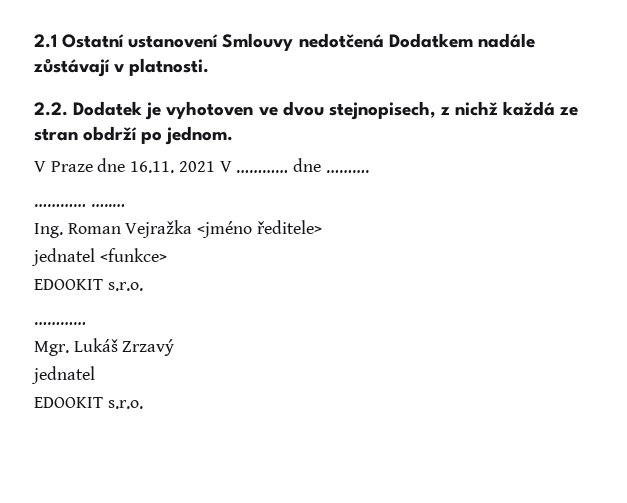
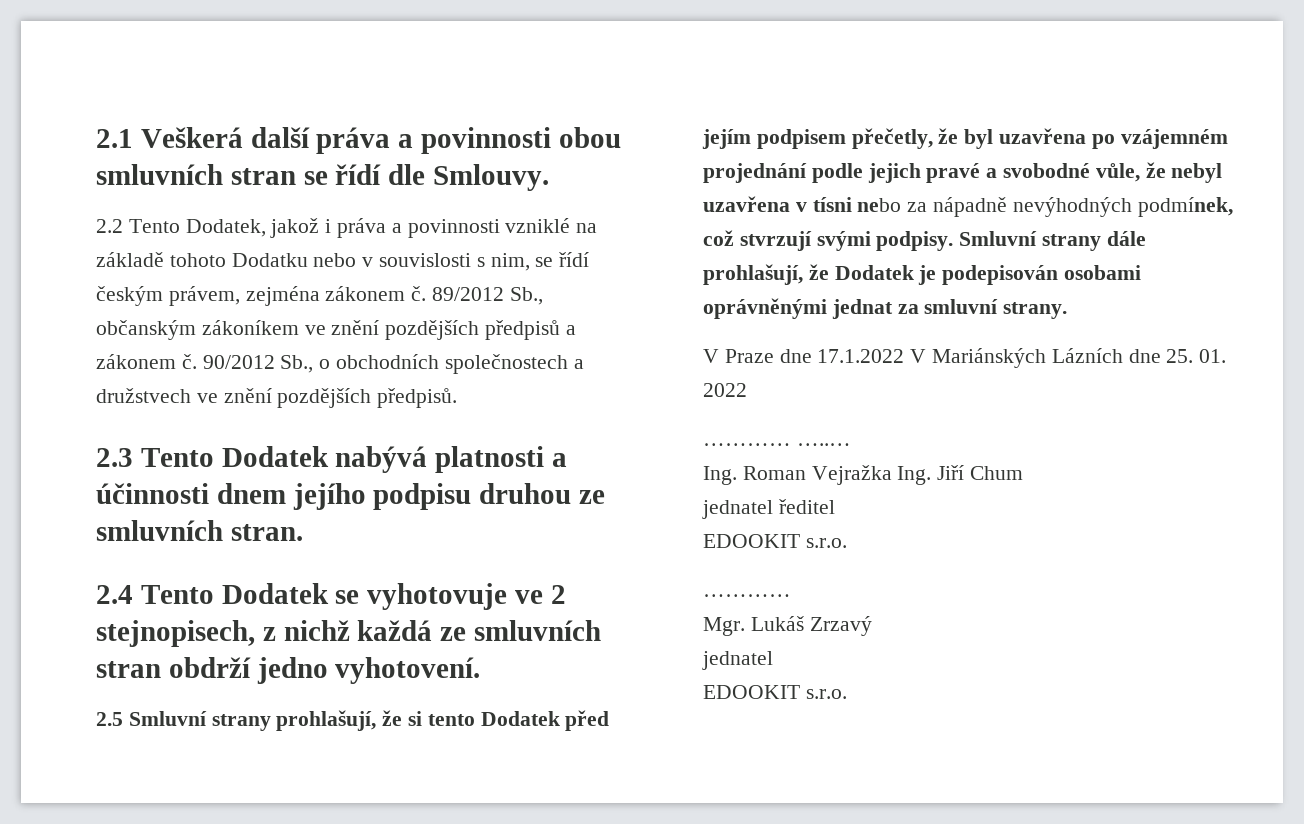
- 2.1 Ostatní ustanovení Smlouvy nedotčená Dodatkem nadále zůstávají v platnosti.
- 2.2. Dodatek je vyhotoven ve dvou stejnopisech, z nichž každá ze stran obdrží po jednom.
- V Praze dne 16.11. 2021 V ………… dne ……….
+ 2.1 Veškerá další práva a povinnosti obou smluvních stran se řídí dle Smlouvy.
+ 2.2 Tento Dodatek, jakož i práva a povinnosti vzniklé na základě tohoto Dodatku nebo v souvislosti s nim, se řídí českým právem, zejména zákonem č. 89/2012 Sb., občanským zákoníkem ve znění pozdějších předpisů a zákonem č. 90/2012 Sb., o obchodních společnostech a družstvech ve znění pozdějších předpisů.
+ 2.3 Tento Dodatek nabývá platnosti a účinnosti dnem jejího podpisu druhou ze smluvních stran.
+ 2.4 Tento Dodatek se vyhotovuje ve 2 stejnopisech, z nichž každá ze smluvních stran obdrží jedno vyhotovení.
+ 2.5 Smluvní strany prohlašují, že si tento Dodatek před jejím podpisem přečetly, že byl uzavřena po vzájemném projednání podle jejich pravé a svobodné vůle, že nebyl uzavřena v tísni nebo za nápadně nevýhodných podmínek, což stvrzují svými podpisy. Smluvní strany dále prohlašují, že Dodatek je podepisován osobami oprávněnými jednat za smluvní strany.
+ V Praze dne 17.1.2022 V Mariánských Lázních dne 25. 01. 2022
- Ing. Roman Vejražka <jméno ředitele>
- jednatel <funkce>
+ Ing. Roman Vejražka Ing. Jiří Chum
+ jednatel ředitel

